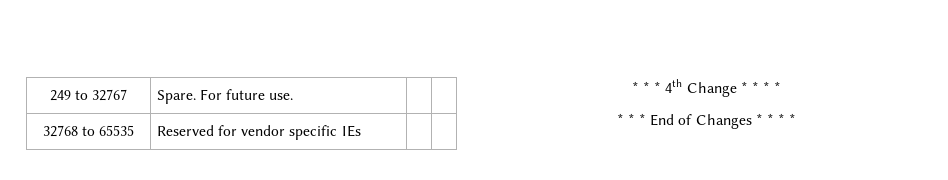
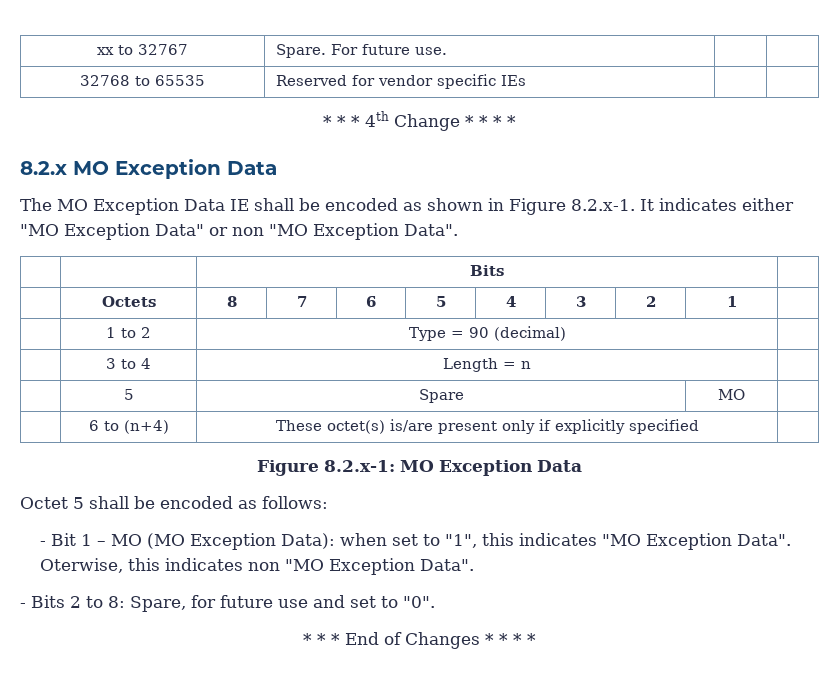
- 249 to 32767 | Spare. For future use. | |
+ xx to 32767 | Spare. For future use. | |
+ 8.2.x MO Exception Data
+ The MO Exception Data IE shall be encoded as shown in Figure 8.2.x-1. It indicates either "MO Exception Data" or non "MO Exception Data".
+ | | Bits |
+ | Octets | 8 | 7 | 6 | 5 | 4 | 3 | 2 | 1 |
+ | 1 to 2 | Type = 90 (decimal) |
+ | 3 to 4 | Length = n |
+ | 5 | Spare | MO |
+ | 6 to (n+4) | These octet(s) is/are present only if explicitly specified |
+ Figure 8.2.x-1: MO Exception Data
+ Octet 5 shall be encoded as follows:
+ - Bit 1 – MO (MO Exception Data): when set to "1", this indicates "MO Exception Data". Oterwise, this indicates non "MO Exception Data".
+ - Bits 2 to 8: Spare, for future use and set to "0".

